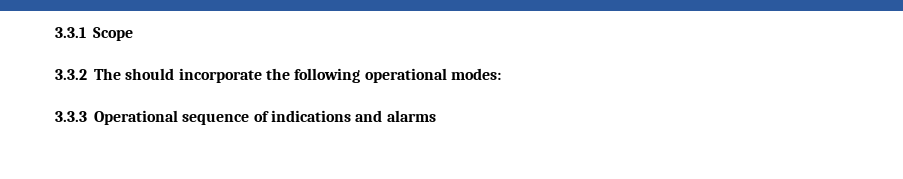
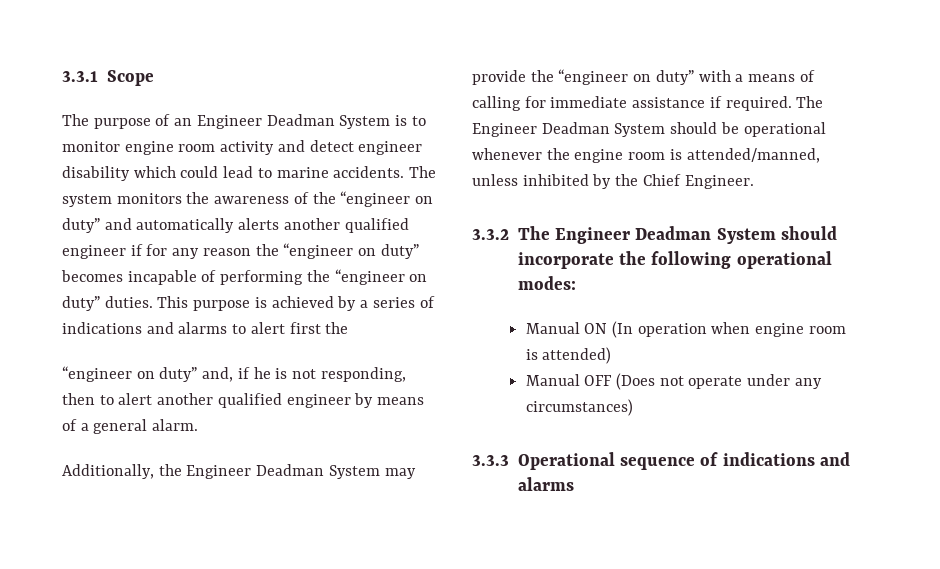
+ The purpose of an Engineer Deadman System is to monitor engine room activity and detect engineer disability which could lead to marine accidents. The system monitors the awareness of the “engineer on duty” and automatically alerts another qualified engineer if for any reason the “engineer on duty” becomes incapable of performing the “engineer on duty” duties. This purpose is achieved by a series of indications and alarms to alert first the
+ “engineer on duty” and, if he is not responding, then to alert another qualified engineer by means of a general alarm.
+ Additionally, the Engineer Deadman System may provide the “engineer on duty” with a means of calling for immediate assistance if required. The Engineer Deadman System should be operational whenever the engine room is attended/manned, unless inhibited by the Chief Engineer.
- 3.3.2 The should incorporate the following operational modes:
+ 3.3.2 The Engineer Deadman System should incorporate the following operational modes:
+ Manual ON (In operation when engine room is attended)
+ Manual OFF (Does not operate under any circumstances)

